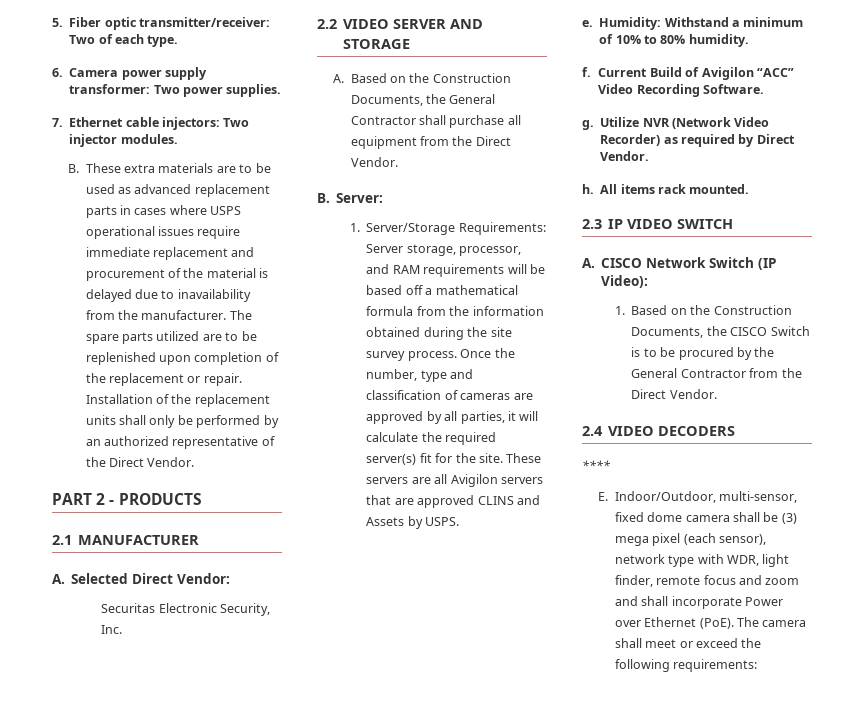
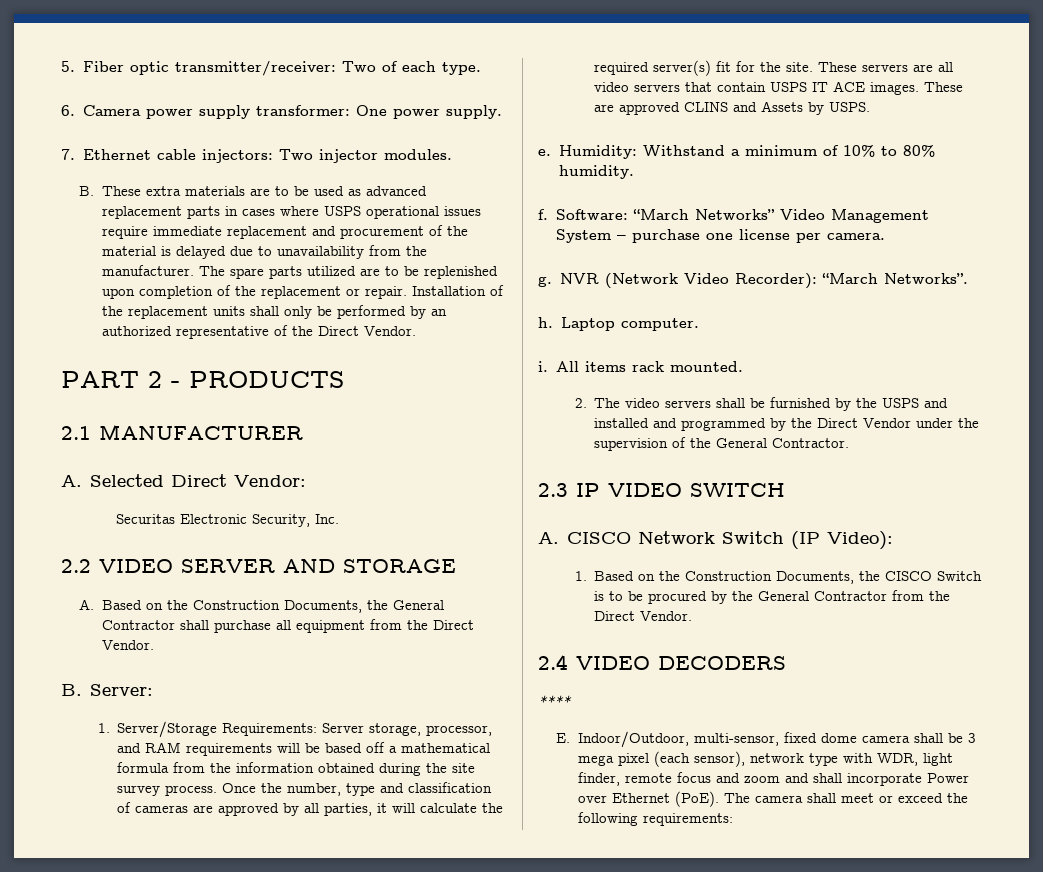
- 6. Camera power supply transformer: Two power supplies.
+ 6. Camera power supply transformer: One power supply.
- B. These extra materials are to be used as advanced replacement parts in cases where USPS operational issues require immediate replacement and procurement of the material is delayed due to inavailability from the manufacturer.
+ B. These extra materials are to be used as advanced replacement parts in cases where USPS operational issues require immediate replacement and procurement of the material is delayed due to unavailability from the manufacturer.
- These servers are all Avigilon servers that are approved CLINS and Assets by USPS.
+ These servers are all video servers that contain USPS IT ACE images. These are approved CLINS and Assets by USPS.
- Current Build of Avigilon “ACC” Video Recording Software.
+ Software: “March Networks” Video Management System – purchase one license per camera.
- Utilize NVR (Network Video Recorder) as required by Direct Vendor.
- h. All items rack mounted.
+ NVR (Network Video Recorder): “March Networks”.
+ h. Laptop computer.
+ i. All items rack mounted.
+ 2. The video servers shall be furnished by the USPS and installed and programmed by the Direct Vendor under the supervision of the General Contractor.
- E. Indoor/Outdoor, multi-sensor, fixed dome camera shall be (3) mega pixel (each sensor), network type with WDR, light finder, remote focus and zoom and shall incorporate Power over Ethernet (PoE).
+ E. Indoor/Outdoor, multi-sensor, fixed dome camera shall be 3 mega pixel (each sensor), network type with WDR, light finder, remote focus and zoom and shall incorporate Power over Ethernet (PoE).

